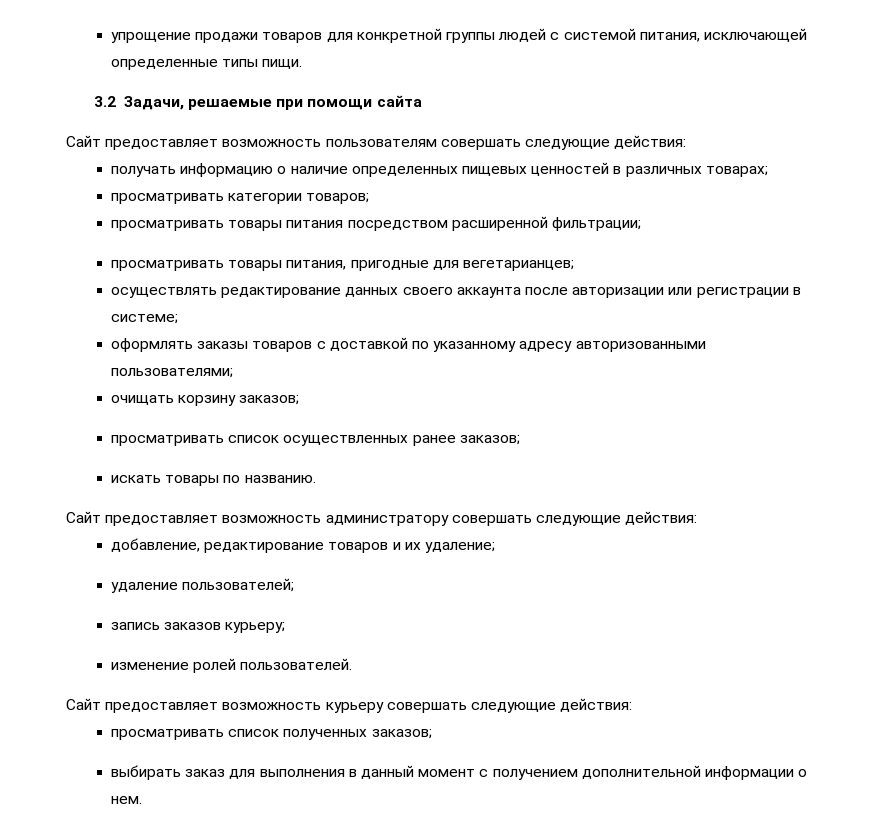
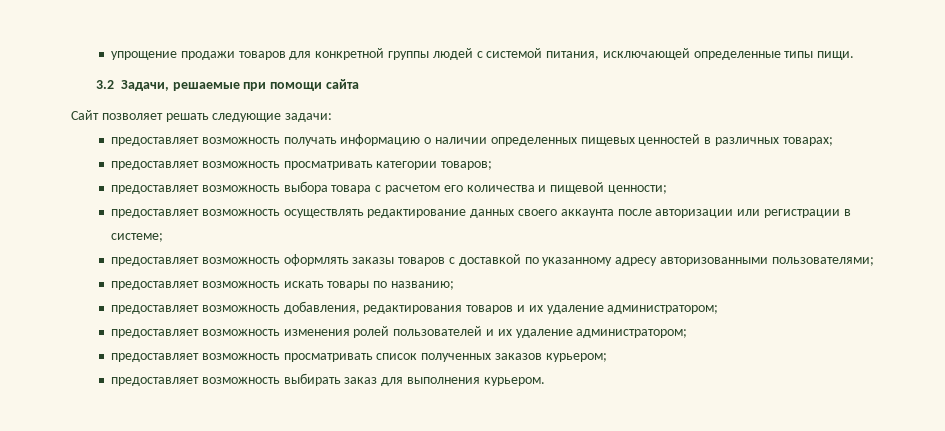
- Сайт предоставляет возможность пользователям совершать следующие действия:
- получать информацию о наличие определенных пищевых ценностей в различных товарах;
+ Сайт позволяет решать следующие задачи:
+ предоставляет возможность получать информацию о наличии определенных пищевых ценностей в различных товарах;
- просматривать категории товаров;
+ предоставляет возможность просматривать категории товаров;
- просматривать товары питания посредством расширенной фильтрации;
- просматривать товары питания, пригодные для вегетарианцев;
- осуществлять редактирование данных своего аккаунта после авторизации или регистрации в системе;
+ предоставляет возможность выбора товара с расчетом его количества и пищевой ценности;
+ предоставляет возможность осуществлять редактирование данных своего аккаунта после авторизации или регистрации в системе;
- оформлять заказы товаров с доставкой по указанному адресу авторизованными пользователями;
+ предоставляет возможность оформлять заказы товаров с доставкой по указанному адресу авторизованными пользователями;
- очищать корзину заказов;
- просматривать список осуществленных ранее заказов;
- искать товары по названию.
- Сайт предоставляет возможность администратору совершать следующие действия:
- добавление, редактирование товаров и их удаление;
- удаление пользователей;
- запись заказов курьеру;
- изменение ролей пользователей.
- Сайт предоставляет возможность курьеру совершать следующие действия:
- просматривать список полученных заказов;
- выбирать заказ для выполнения в данный момент с получением дополнительной информации о нем.
+ предоставляет возможность искать товары по названию;
+ предоставляет возможность добавления, редактирования товаров и их удаление администратором;
+ предоставляет возможность изменения ролей пользователей и их удаление администратором;
+ предоставляет возможность просматривать список полученных заказов курьером;
+ предоставляет возможность выбирать заказ для выполнения курьером.

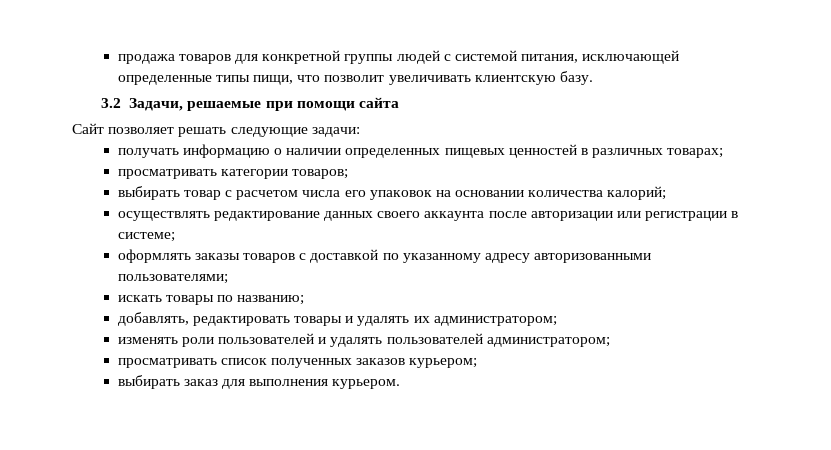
- упрощение продажи товаров для конкретной группы людей с системой питания, исключающей определенные типы пищи.
+ продажа товаров для конкретной группы людей с системой питания, исключающей определенные типы пищи, что позволит увеличивать клиентскую базу.
- предоставляет возможность получать информацию о наличии определенных пищевых ценностей в различных товарах;
+ получать информацию о наличии определенных пищевых ценностей в различных товарах;
- предоставляет возможность просматривать категории товаров;
+ просматривать категории товаров;
- предоставляет возможность выбора товара с расчетом его количества и пищевой ценности;
- предоставляет возможность осуществлять редактирование данных своего аккаунта после авторизации или регистрации в системе;
+ выбирать товар с расчетом числа его упаковок на основании количества калорий;
+ осуществлять редактирование данных своего аккаунта после авторизации или регистрации в системе;
- предоставляет возможность оформлять заказы товаров с доставкой по указанному адресу авторизованными пользователями;
+ оформлять заказы товаров с доставкой по указанному адресу авторизованными пользователями;
- предоставляет возможность искать товары по названию;
+ искать товары по названию;
- предоставляет возможность добавления, редактирования товаров и их удаление администратором;
- предоставляет возможность изменения ролей пользователей и их удаление администратором;
- предоставляет возможность просматривать список полученных заказов курьером;
+ добавлять, редактировать товары и удалять их администратором;
+ изменять роли пользователей и удалять пользователей администратором;
+ просматривать список полученных заказов курьером;
- предоставляет возможность выбирать заказ для выполнения курьером.
+ выбирать заказ для выполнения курьером.

